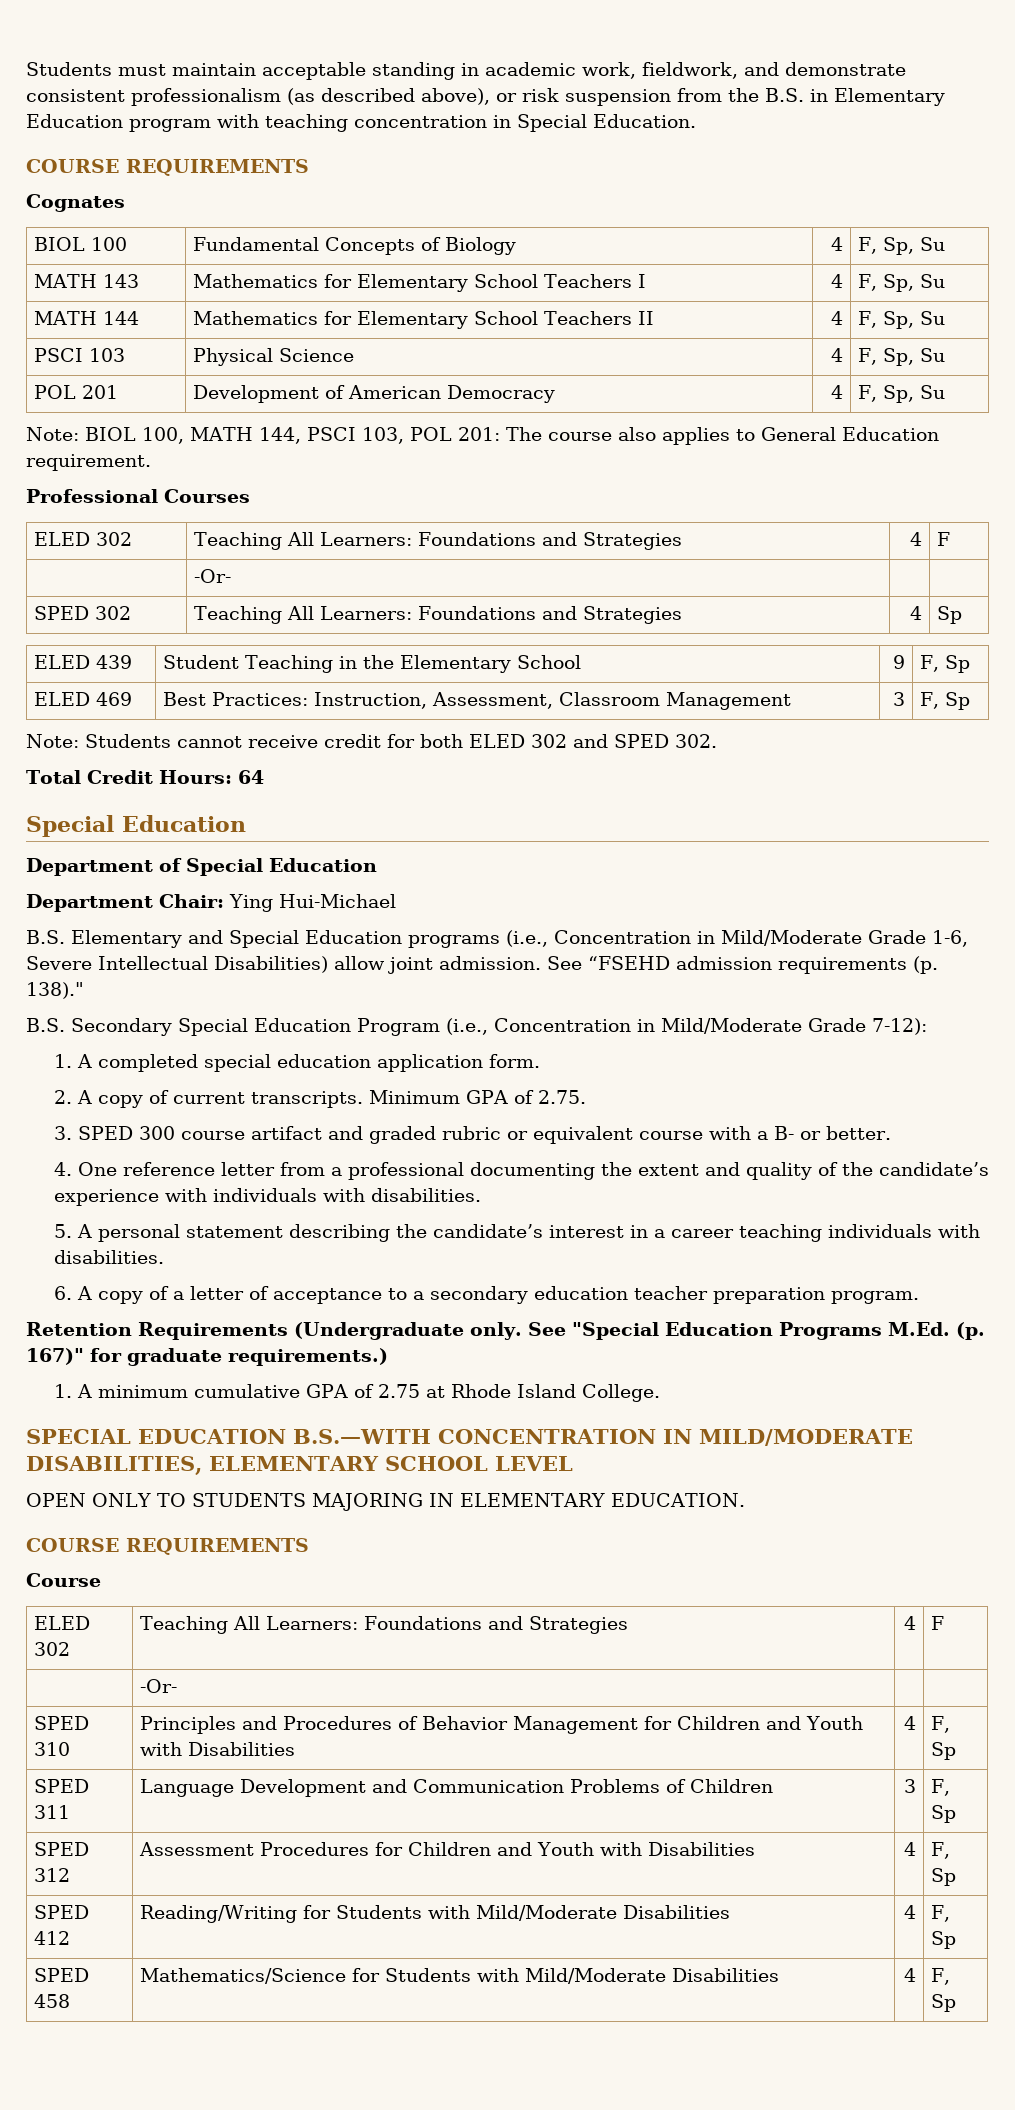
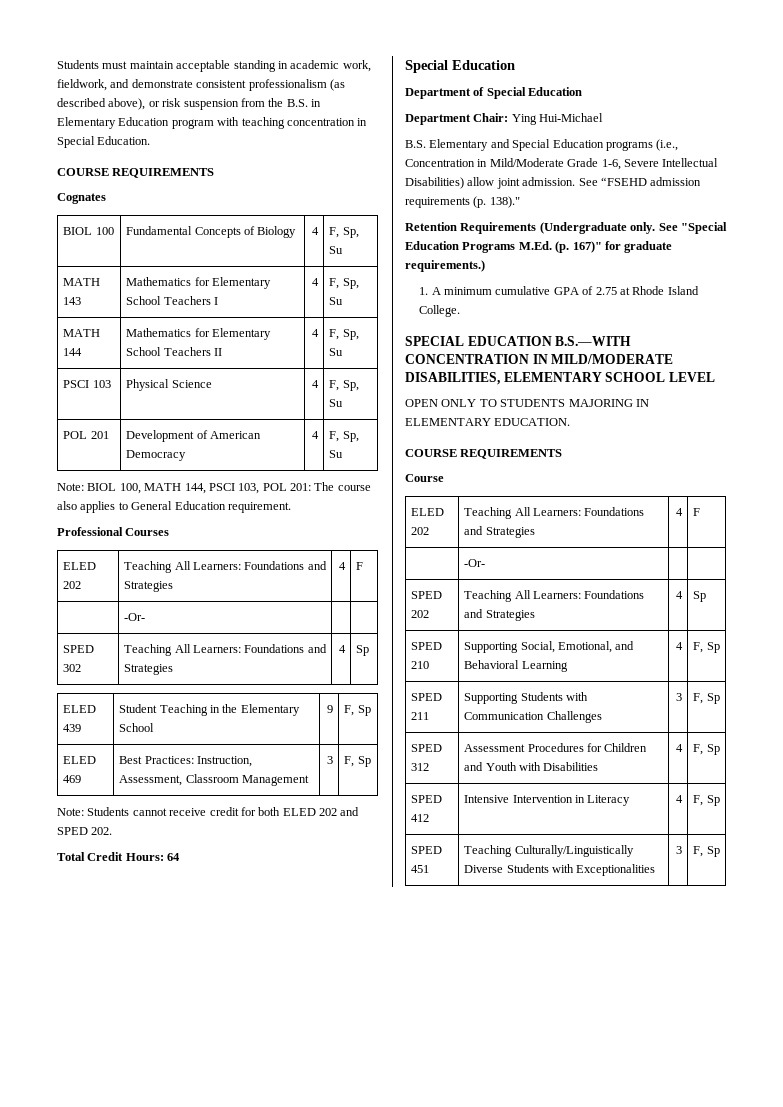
  Professional Courses
- ELED 302 | Teaching All Learners: Foundations and Strategies | 4 | F
+ ELED 202 | Teaching All Learners: Foundations and Strategies | 4 | F
- Note: Students cannot receive credit for both ELED 302 and SPED 302.
+ Note: Students cannot receive credit for both ELED 202 and SPED 202.
- B.S. Secondary Special Education Program (i.e., Concentration in Mild/Moderate Grade 7-12):
- 1. A completed special education application form.
- 2. A copy of current transcripts. Minimum GPA of 2.75.
- 3. SPED 300 course artifact and graded rubric or equivalent course with a B- or better.
- 4. One reference letter from a professional documenting the extent and quality of the candidate’s experience with individuals with disabilities.
- 5. A personal statement describing the candidate’s interest in a career teaching individuals with disabilities.
- 6. A copy of a letter of acceptance to a secondary education teacher preparation program.
  Course
- ELED 302 | Teaching All Learners: Foundations and Strategies | 4 | F
+ ELED 202 | Teaching All Learners: Foundations and Strategies | 4 | F
- SPED 310 | Principles and Procedures of Behavior Management for Children and Youth with Disabilities | 4 | F, Sp
- SPED 311 | Language Development and Communication Problems of Children | 3 | F, Sp
+ SPED 202 | Teaching All Learners: Foundations and Strategies | 4 | Sp
+ SPED 210 | Supporting Social, Emotional, and Behavioral Learning | 4 | F, Sp
+ SPED 211 | Supporting Students with Communication Challenges | 3 | F, Sp
- SPED 412 | Reading/Writing for Students with Mild/Moderate Disabilities | 4 | F, Sp
- SPED 458 | Mathematics/Science for Students with Mild/Moderate Disabilities | 4 | F, Sp
+ SPED 412 | Intensive Intervention in Literacy | 4 | F, Sp
+ SPED 451 | Teaching Culturally/Linguistically Diverse Students with Exceptionalities | 3 | F, Sp

